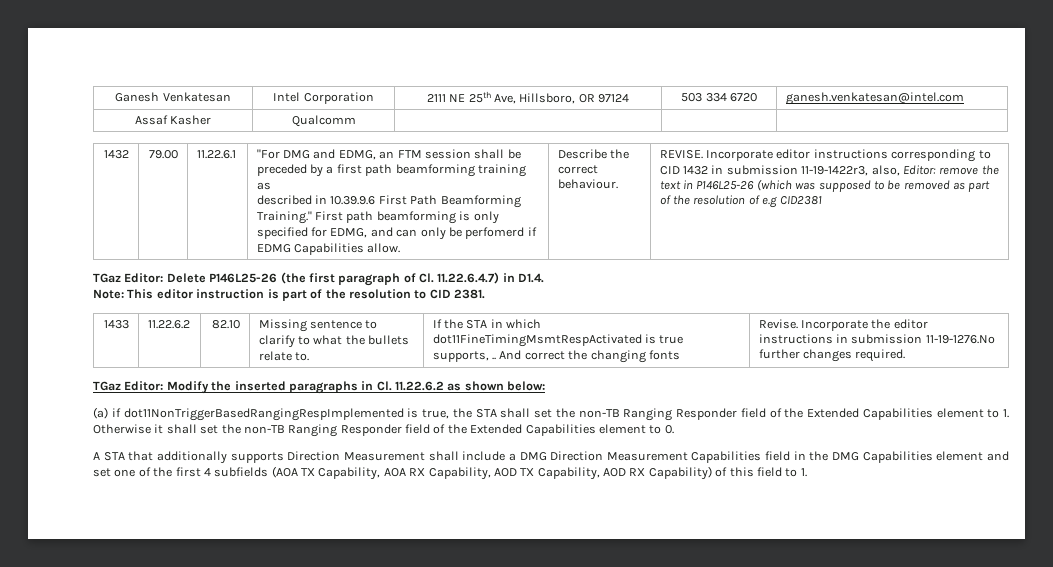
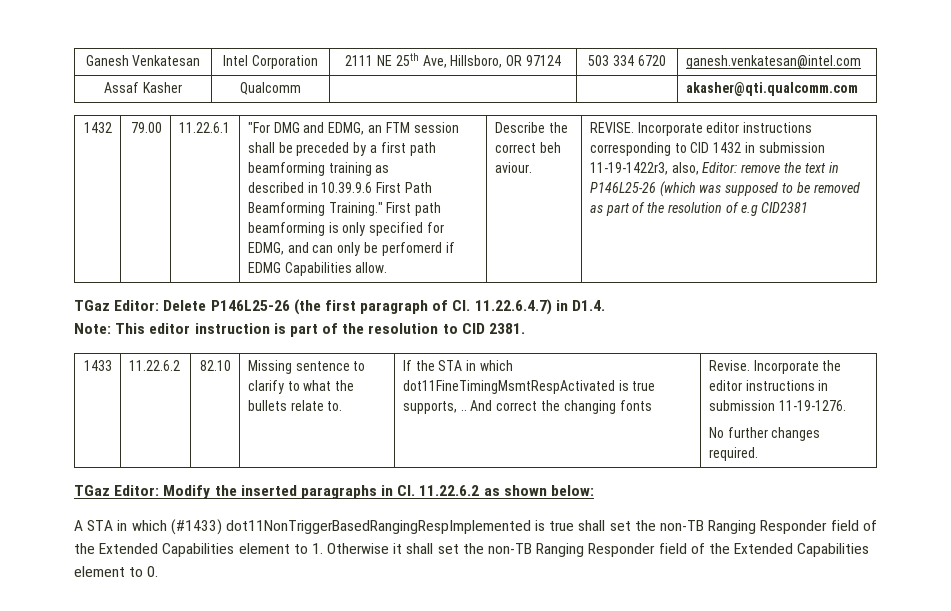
- Assaf Kasher | Qualcomm | | |
+ Assaf Kasher | Qualcomm | | | akasher@qti.qualcomm.com
- Describe the correct behaviour.
+ Describe the correct beh aviour.
- 1433 | 11.22.6.2 | 82.10 | Missing sentence to clarify to what the bullets relate to. | If the STA in which dot11FineTimingMsmtRespActivated is true supports, .. And correct the changing fonts | Revise. Incorporate the editor instructions in submission 11-19-1276.No further changes required.
+ 1433 | 11.22.6.2 | 82.10 | Missing sentence to clarify to what the bullets relate to. | If the STA in which dot11FineTimingMsmtRespActivated is true supports, .. And correct the changing fonts | Revise. Incorporate the editor instructions in submission 11-19-1276.
+ No further changes required.
- (a) if dot11NonTriggerBasedRangingRespImplemented is true, the STA shall set the non-TB Ranging Responder field of the Extended Capabilities element to 1. Otherwise it shall set the non-TB Ranging Responder field of the Extended Capabilities element to 0.
+ A STA in which (#1433) dot11NonTriggerBasedRangingRespImplemented is true shall set the non-TB Ranging Responder field of the Extended Capabilities element to 1. Otherwise it shall set the non-TB Ranging Responder field of the Extended Capabilities element to 0.
- A STA that additionally supports Direction Measurement shall include a DMG Direction Measurement Capabilities field in the DMG Capabilities element and set one of the first 4 subfields (AOA TX Capability, AOA RX Capability, AOD TX Capability, AOD RX Capability) of this field to 1.

